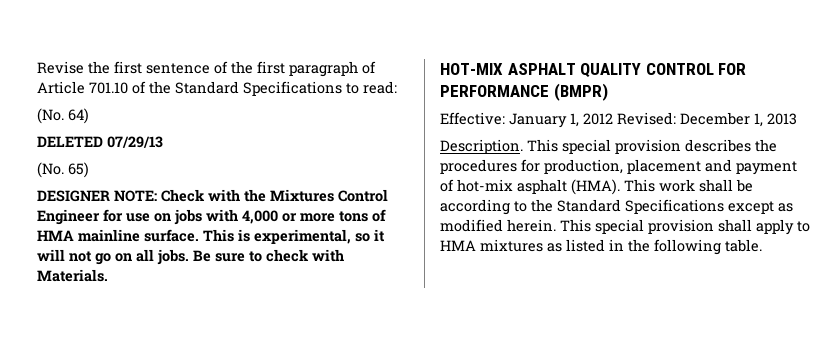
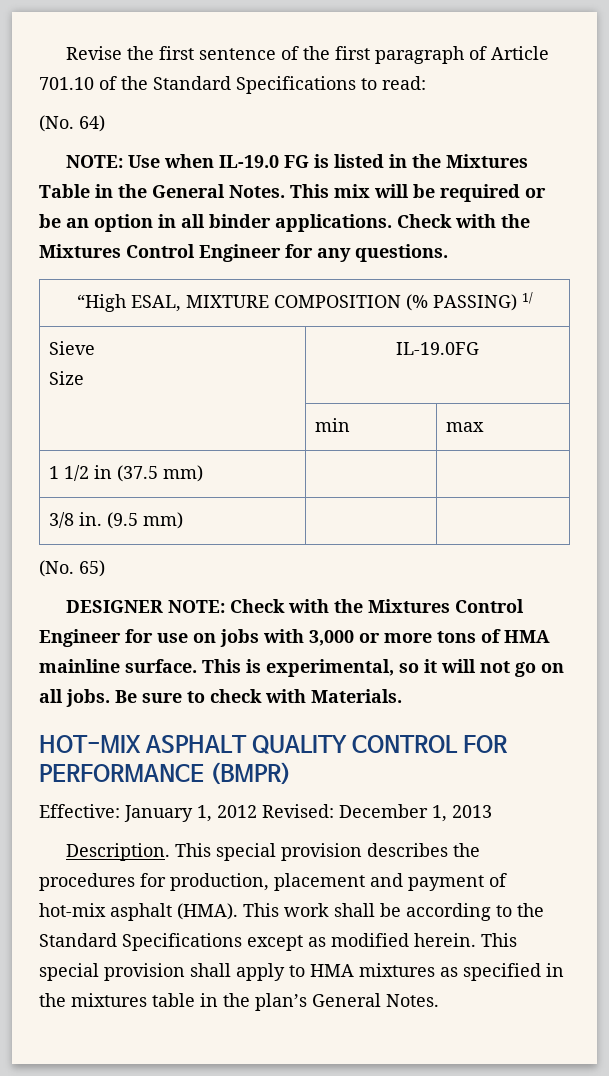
- DELETED 07/29/13
+ NOTE: Use when IL-19.0 FG is listed in the Mixtures Table in the General Notes. This mix will be required or be an option in all binder applications. Check with the Mixtures Control Engineer for any questions.
+ “High ESAL, MIXTURE COMPOSITION (% PASSING) 1/
+ Sieve
+ Size | IL-19.0FG
+ | min | max
+ 1 1/2 in (37.5 mm) | |
+ 3/8 in. (9.5 mm) | |
- DESIGNER NOTE: Check with the Mixtures Control Engineer for use on jobs with 4,000 or more tons of HMA mainline surface.
+ DESIGNER NOTE: Check with the Mixtures Control Engineer for use on jobs with 3,000 or more tons of HMA mainline surface.
- This special provision shall apply to HMA mixtures as listed in the following table.
+ This special provision shall apply to HMA mixtures as specified in the mixtures table in the plan’s General Notes.

